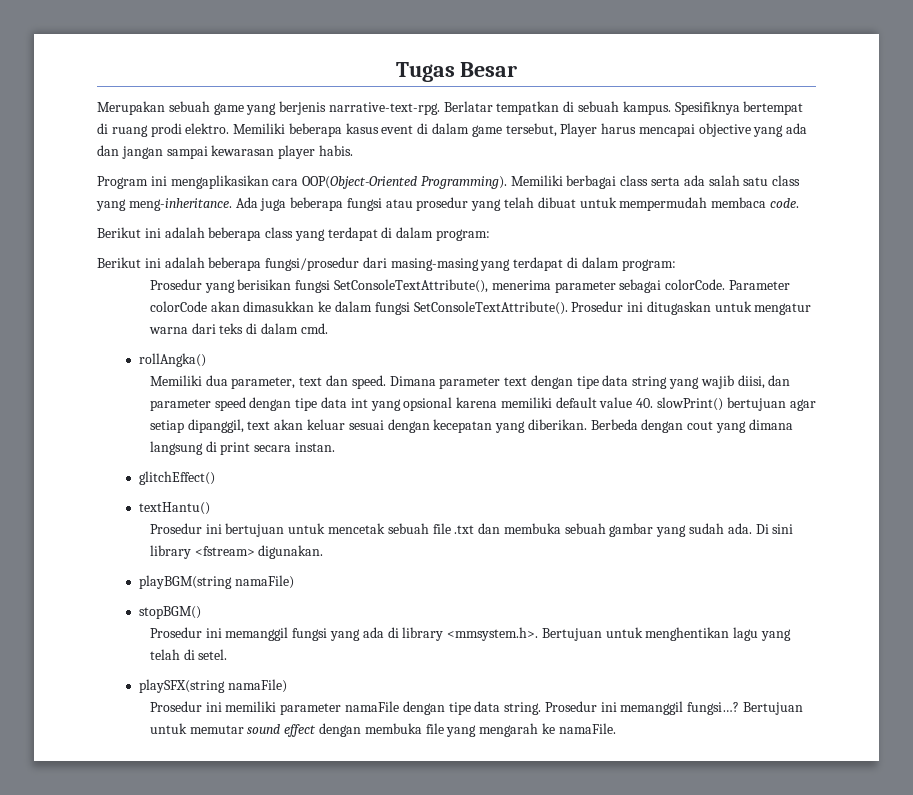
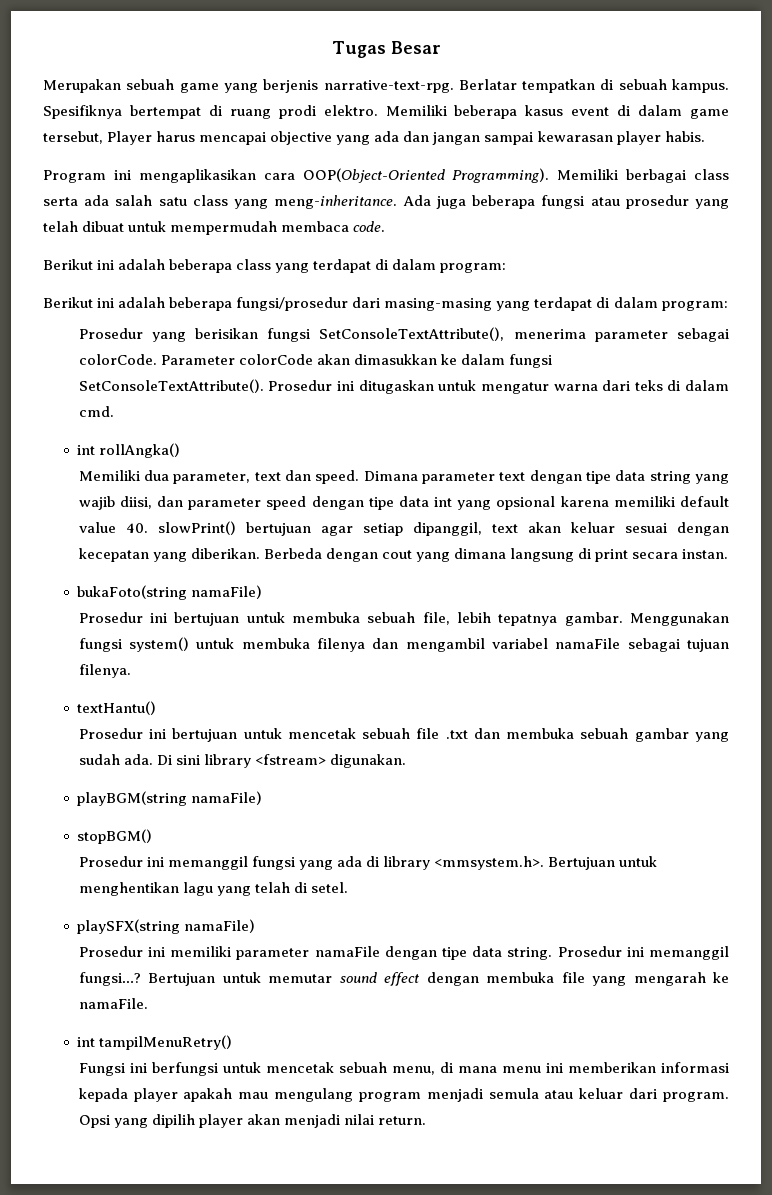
- rollAngka()
+ int rollAngka()
- glitchEffect()
+ bukaFoto(string namaFile)
+ Prosedur ini bertujuan untuk membuka sebuah file, lebih tepatnya gambar. Menggunakan fungsi system() untuk membuka filenya dan mengambil variabel namaFile sebagai tujuan filenya.
+ int tampilMenuRetry()
+ Fungsi ini berfungsi untuk mencetak sebuah menu, di mana menu ini memberikan informasi kepada player apakah mau mengulang program menjadi semula atau keluar dari program. Opsi yang dipilih player akan menjadi nilai return.

